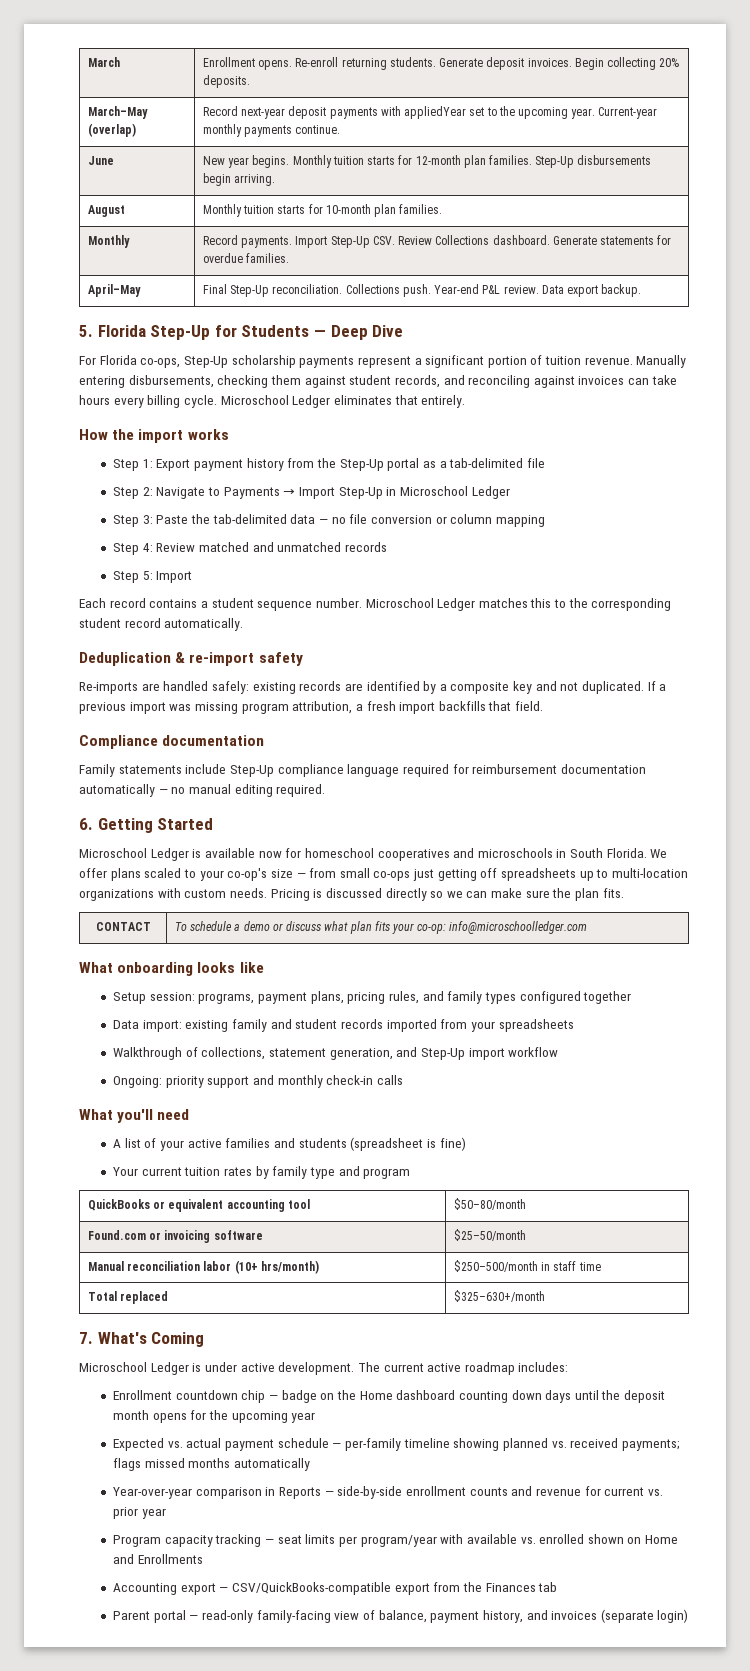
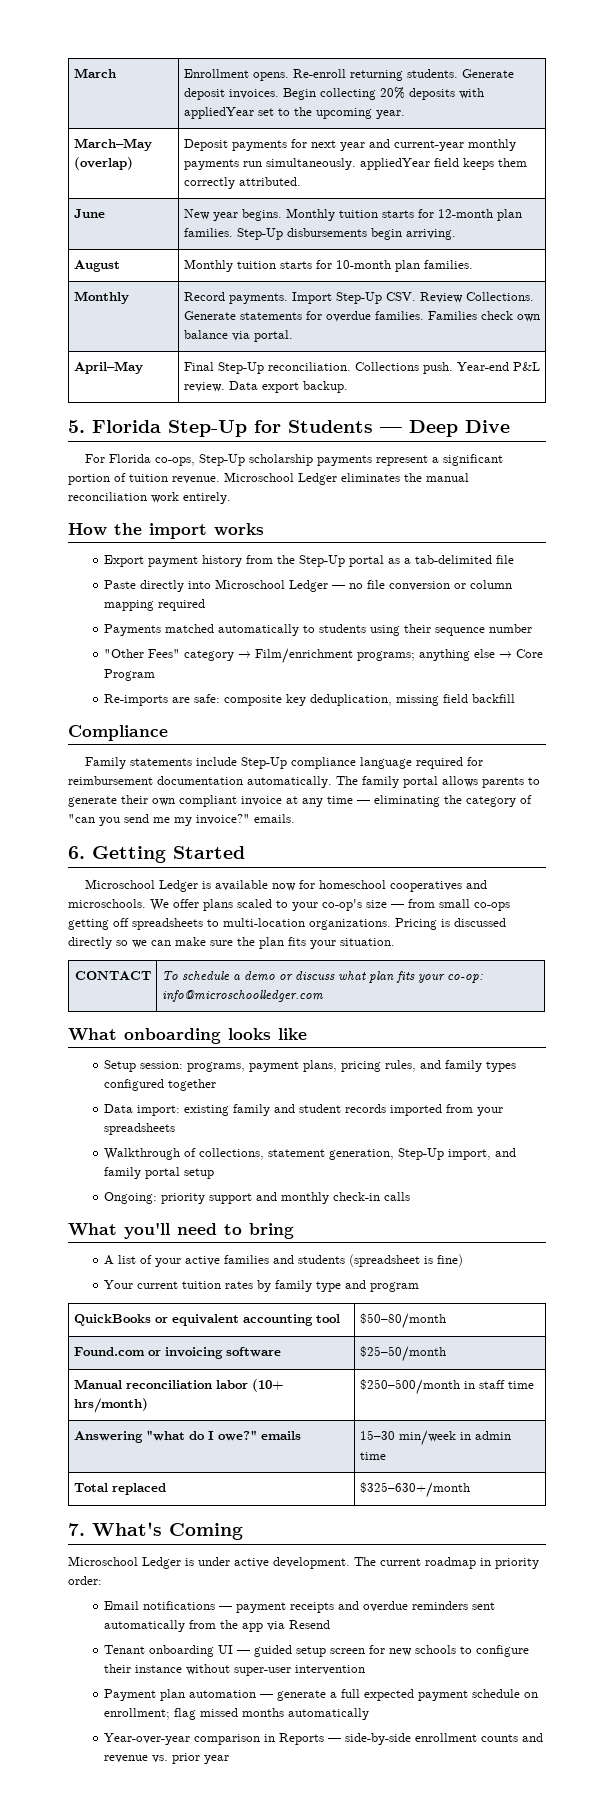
- March | Enrollment opens. Re-enroll returning students. Generate deposit invoices. Begin collecting 20% deposits.
- March–May (overlap) | Record next-year deposit payments with appliedYear set to the upcoming year. Current-year monthly payments continue.
+ March | Enrollment opens. Re-enroll returning students. Generate deposit invoices. Begin collecting 20% deposits with appliedYear set to the upcoming year.
+ March–May (overlap) | Deposit payments for next year and current-year monthly payments run simultaneously. appliedYear field keeps them correctly attributed.
- Monthly | Record payments. Import Step-Up CSV. Review Collections dashboard. Generate statements for overdue families.
+ Monthly | Record payments. Import Step-Up CSV. Review Collections. Generate statements for overdue families. Families check own balance via portal.
- Manually entering disbursements, checking them against student records, and reconciling against invoices can take hours every billing cycle. Microschool Ledger eliminates that entirely.
+ Microschool Ledger eliminates the manual reconciliation work entirely.
- Step 1: Export payment history from the Step-Up portal as a tab-delimited file
+ Export payment history from the Step-Up portal as a tab-delimited file
- Step 2: Navigate to Payments → Import Step-Up in Microschool Ledger
- Step 3: Paste the tab-delimited data — no file conversion or column mapping
- Step 4: Review matched and unmatched records
- Step 5: Import
- Each record contains a student sequence number. Microschool Ledger matches this to the corresponding student record automatically.
- Deduplication & re-import safety
- Re-imports are handled safely: existing records are identified by a composite key and not duplicated. If a previous import was missing program attribution, a fresh import backfills that field.
+ Paste directly into Microschool Ledger — no file conversion or column mapping required
+ Payments matched automatically to students using their sequence number
+ "Other Fees" category → Film/enrichment programs; anything else → Core Program
+ Re-imports are safe: composite key deduplication, missing field backfill
- Compliance documentation
+ Compliance
- Family statements include Step-Up compliance language required for reimbursement documentation automatically — no manual editing required.
+ Family statements include Step-Up compliance language required for reimbursement documentation automatically. The family portal allows parents to generate their own compliant invoice at any time — eliminating the category of "can you send me my invoice?" emails.
- Microschool Ledger is available now for homeschool cooperatives and microschools in South Florida.
+ Microschool Ledger is available now for homeschool cooperatives and microschools.
- We offer plans scaled to your co-op's size — from small co-ops just getting off spreadsheets up to multi-location organizations with custom needs.
+ We offer plans scaled to your co-op's size — from small co-ops getting off spreadsheets to multi-location organizations.
- Pricing is discussed directly so we can make sure the plan fits.
+ Pricing is discussed directly so we can make sure the plan fits your situation.
- Walkthrough of collections, statement generation, and Step-Up import workflow
+ Walkthrough of collections, statement generation, Step-Up import, and family portal setup
- What you'll need
+ What you'll need to bring
+ Answering "what do I owe?" emails | 15–30 min/week in admin time
- The current active roadmap includes:
- Enrollment countdown chip — badge on the Home dashboard counting down days until the deposit month opens for the upcoming year
- Expected vs. actual payment schedule — per-family timeline showing planned vs. received payments; flags missed months automatically
+ The current roadmap in priority order:
+ Email notifications — payment receipts and overdue reminders sent automatically from the app via Resend
+ Tenant onboarding UI — guided setup screen for new schools to configure their instance without super-user intervention
+ Payment plan automation — generate a full expected payment schedule on enrollment; flag missed months automatically
- Year-over-year comparison in Reports — side-by-side enrollment counts and revenue for current vs. prior year
+ Year-over-year comparison in Reports — side-by-side enrollment counts and revenue vs. prior year
- Program capacity tracking — seat limits per program/year with available vs. enrolled shown on Home and Enrollments
- Accounting export — CSV/QuickBooks-compatible export from the Finances tab
- Parent portal — read-only family-facing view of balance, payment history, and invoices (separate login)

